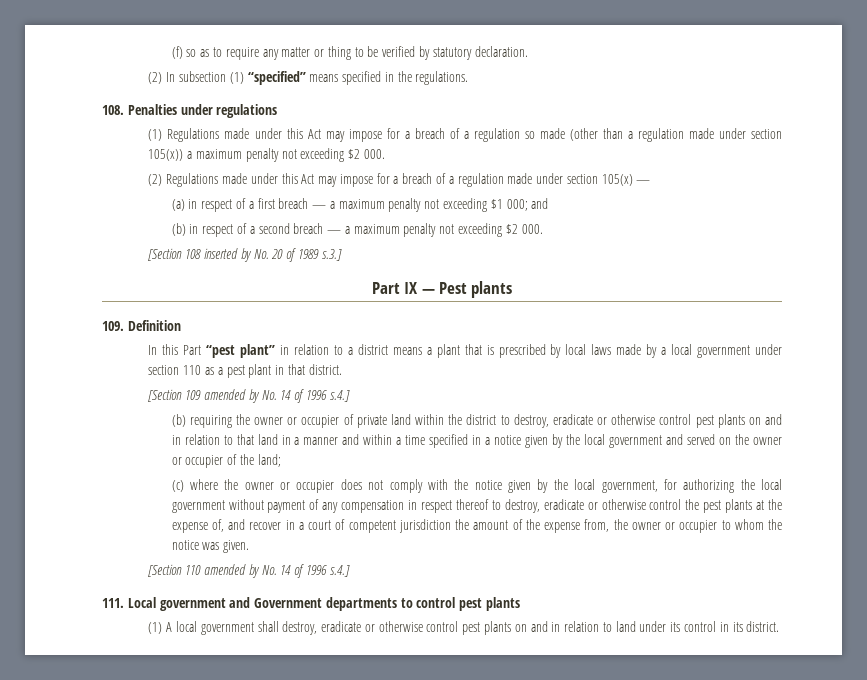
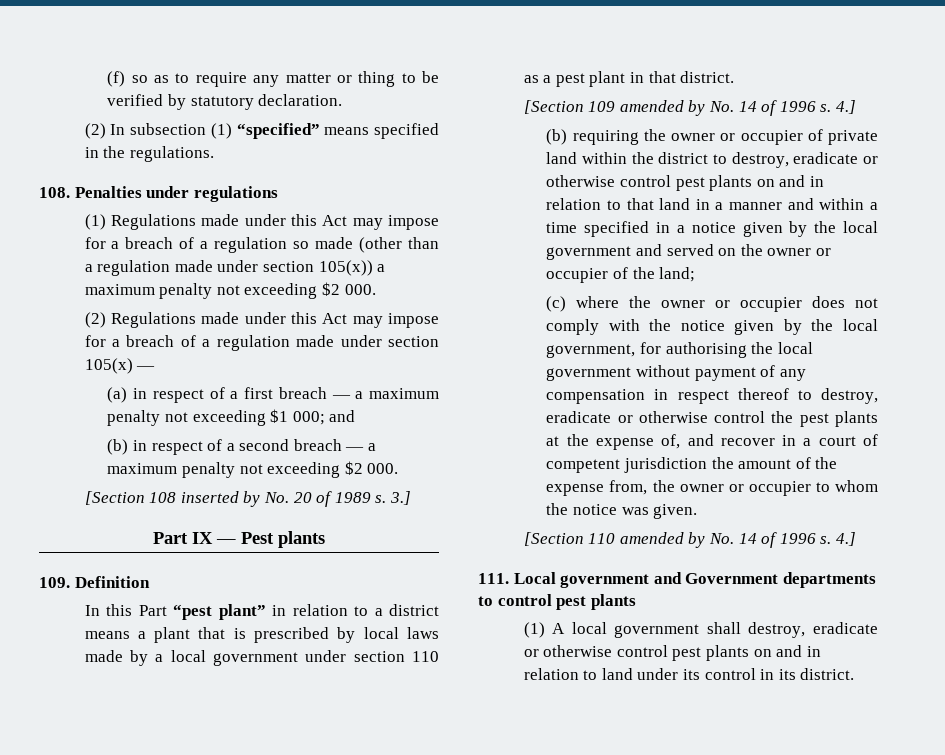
- [Section 108 inserted by No. 20 of 1989 s.3.]
+ [Section 108 inserted by No. 20 of 1989 s. 3.]
- [Section 109 amended by No. 14 of 1996 s.4.]
+ [Section 109 amended by No. 14 of 1996 s. 4.]
- (c) where the owner or occupier does not comply with the notice given by the local government, for authorizing the local government without payment of any compensation in respect thereof to destroy, eradicate or otherwise control the pest plants at the expense of, and recover in a court of competent jurisdiction the amount of the expense from, the owner or occupier to whom the notice was given.
+ (c) where the owner or occupier does not comply with the notice given by the local government, for authorising the local government without payment of any compensation in respect thereof to destroy, eradicate or otherwise control the pest plants at the expense of, and recover in a court of competent jurisdiction the amount of the expense from, the owner or occupier to whom the notice was given.
- [Section 110 amended by No. 14 of 1996 s.4.]
+ [Section 110 amended by No. 14 of 1996 s. 4.]

